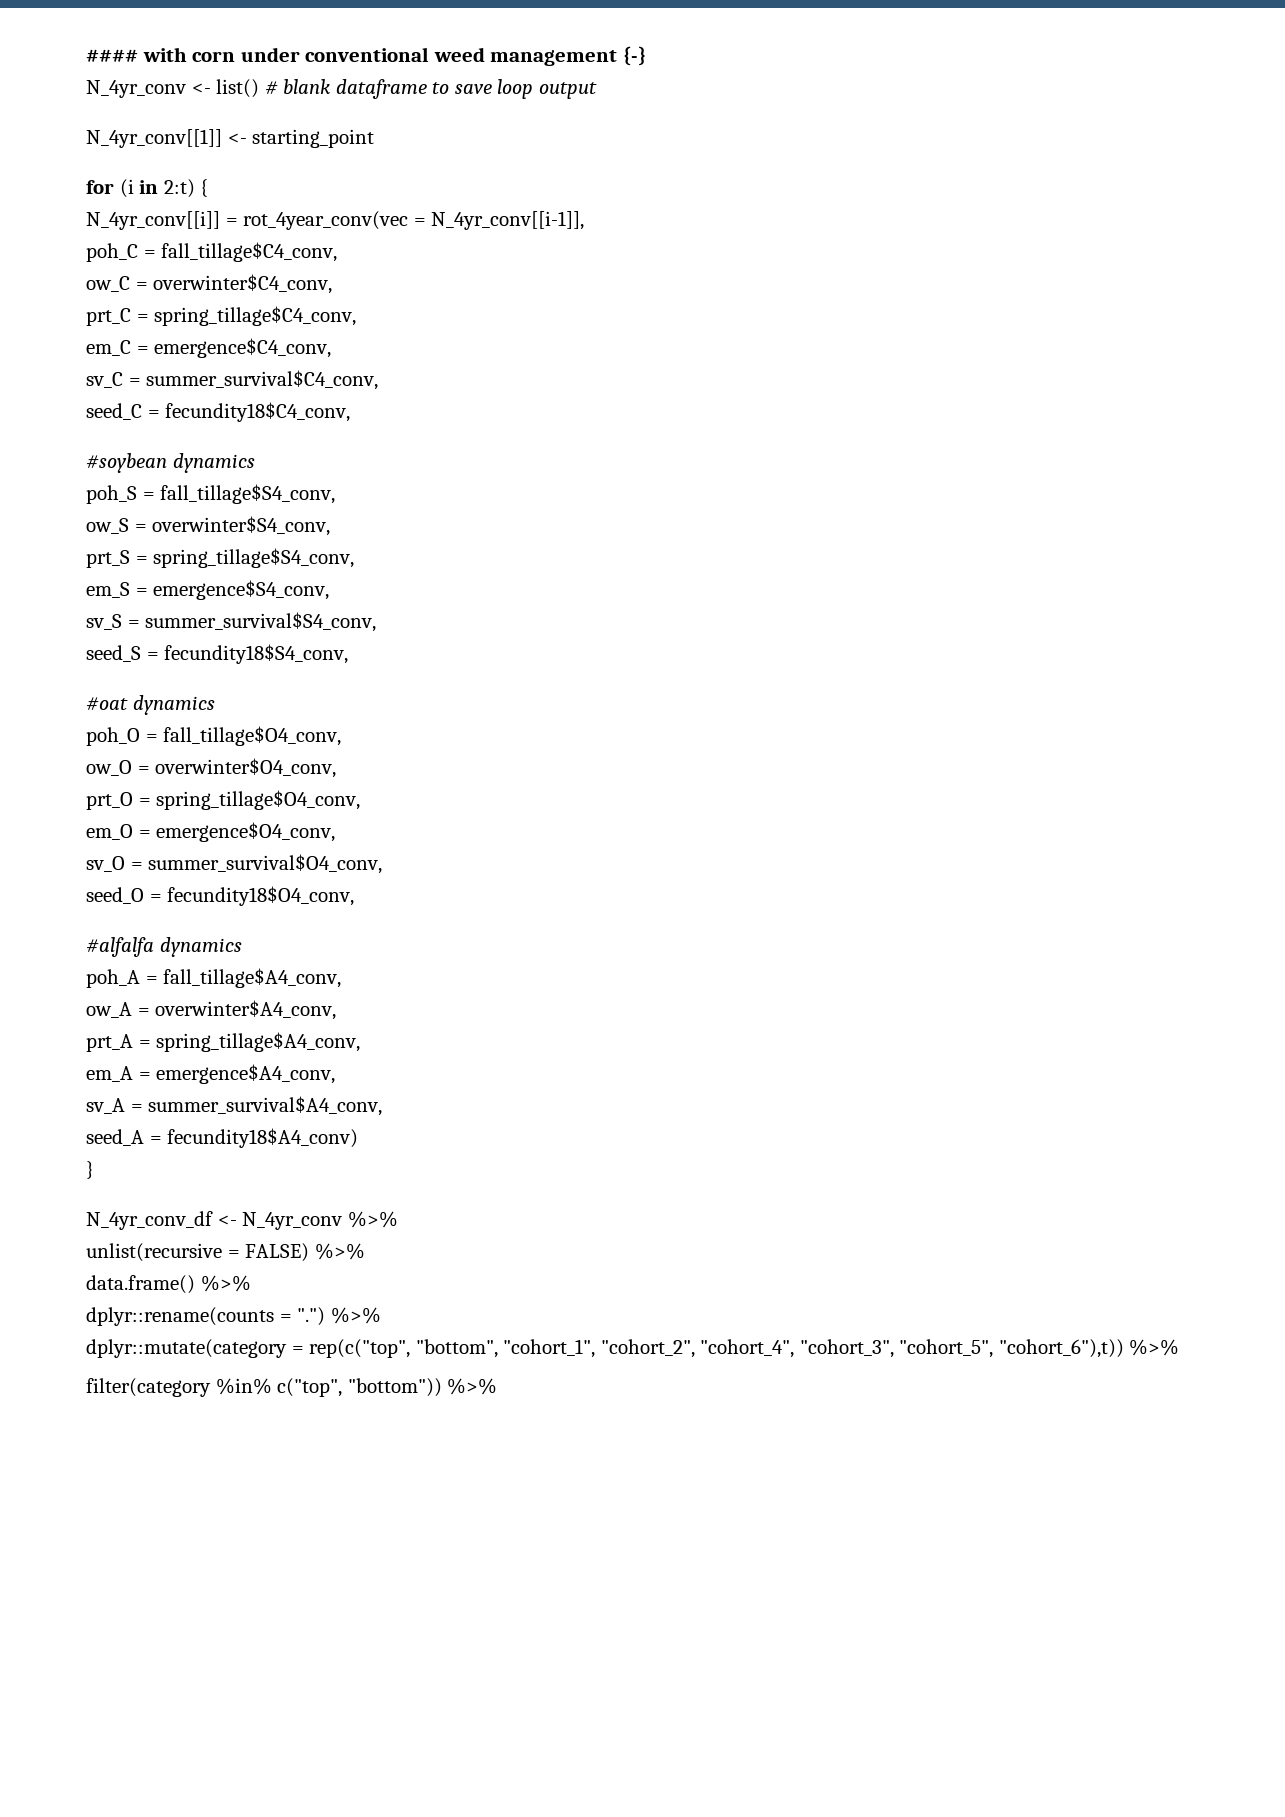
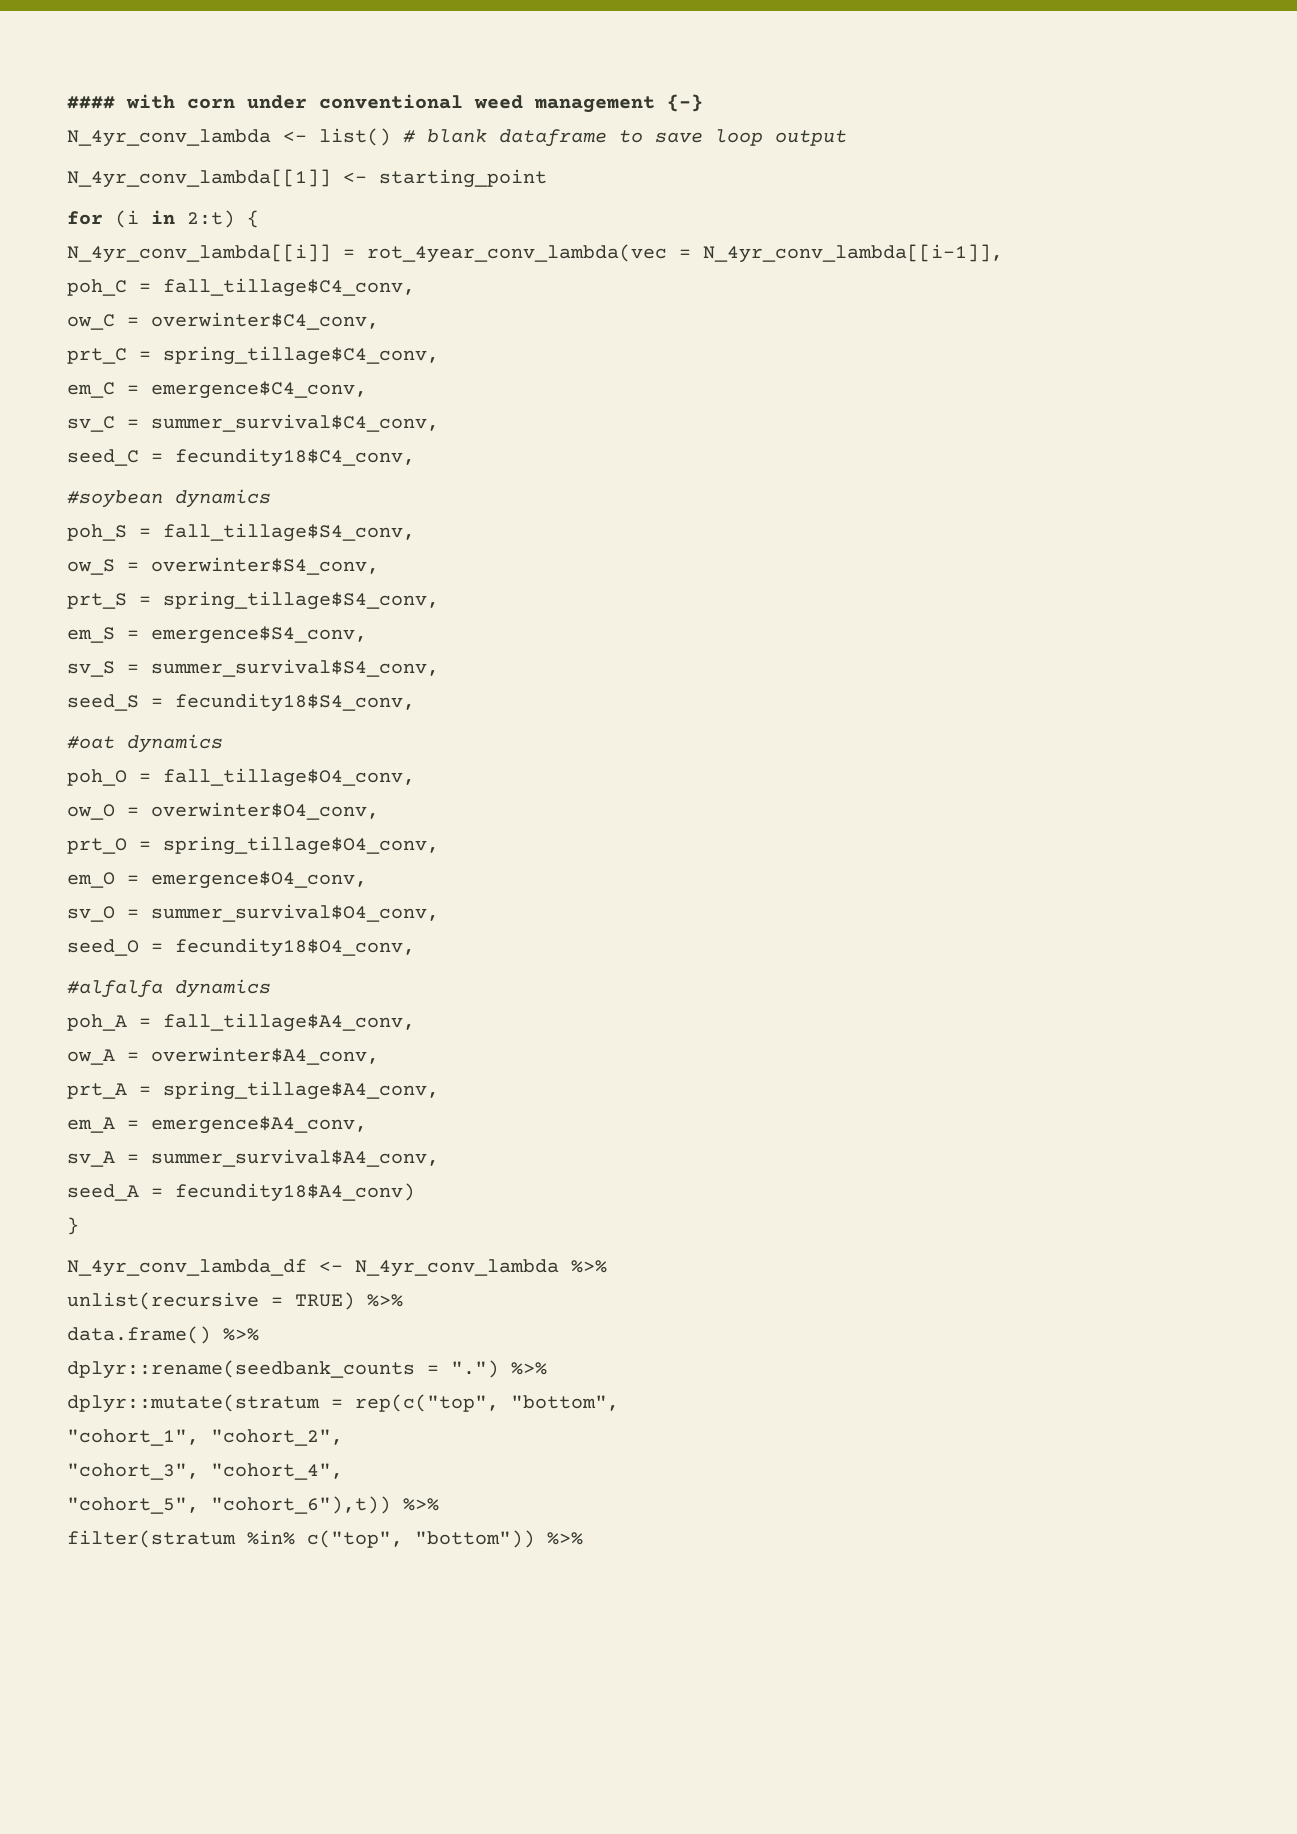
- N_4yr_conv <- list() # blank dataframe to save loop output
+ N_4yr_conv_lambda <- list() # blank dataframe to save loop output
- N_4yr_conv[[1]] <- starting_point
+ N_4yr_conv_lambda[[1]] <- starting_point
- N_4yr_conv[[i]] = rot_4year_conv(vec = N_4yr_conv[[i-1]],
+ N_4yr_conv_lambda[[i]] = rot_4year_conv_lambda(vec = N_4yr_conv_lambda[[i-1]],
- N_4yr_conv_df <- N_4yr_conv %>%
+ N_4yr_conv_lambda_df <- N_4yr_conv_lambda %>%
- unlist(recursive = FALSE) %>%
+ unlist(recursive = TRUE) %>%
- dplyr::rename(counts = ".")
+ dplyr::rename(seedbank_counts = ".")
- dplyr::mutate(category = rep(c("top", "bottom", "cohort_1", "cohort_2", "cohort_4", "cohort_3", "cohort_5", "cohort_6"),t)) %>%
+ dplyr::mutate(stratum = rep(c("top", "bottom",
+ "cohort_1", "cohort_2",
+ "cohort_3", "cohort_4",
+ "cohort_5", "cohort_6"),t)) %>%
- filter(category %in% c("top", "bottom")) %>%
+ filter(stratum %in% c("top", "bottom")) %>%

